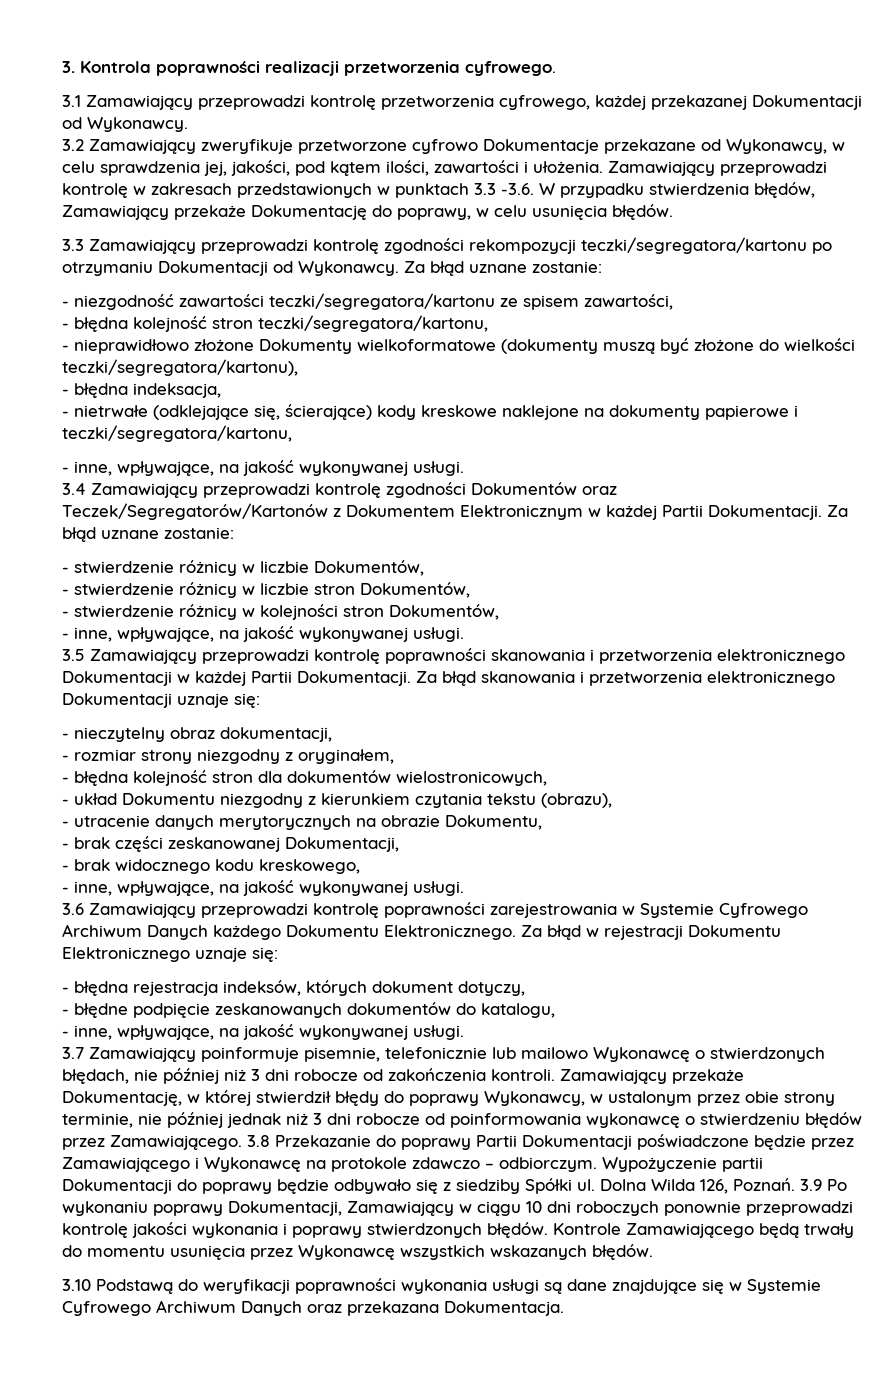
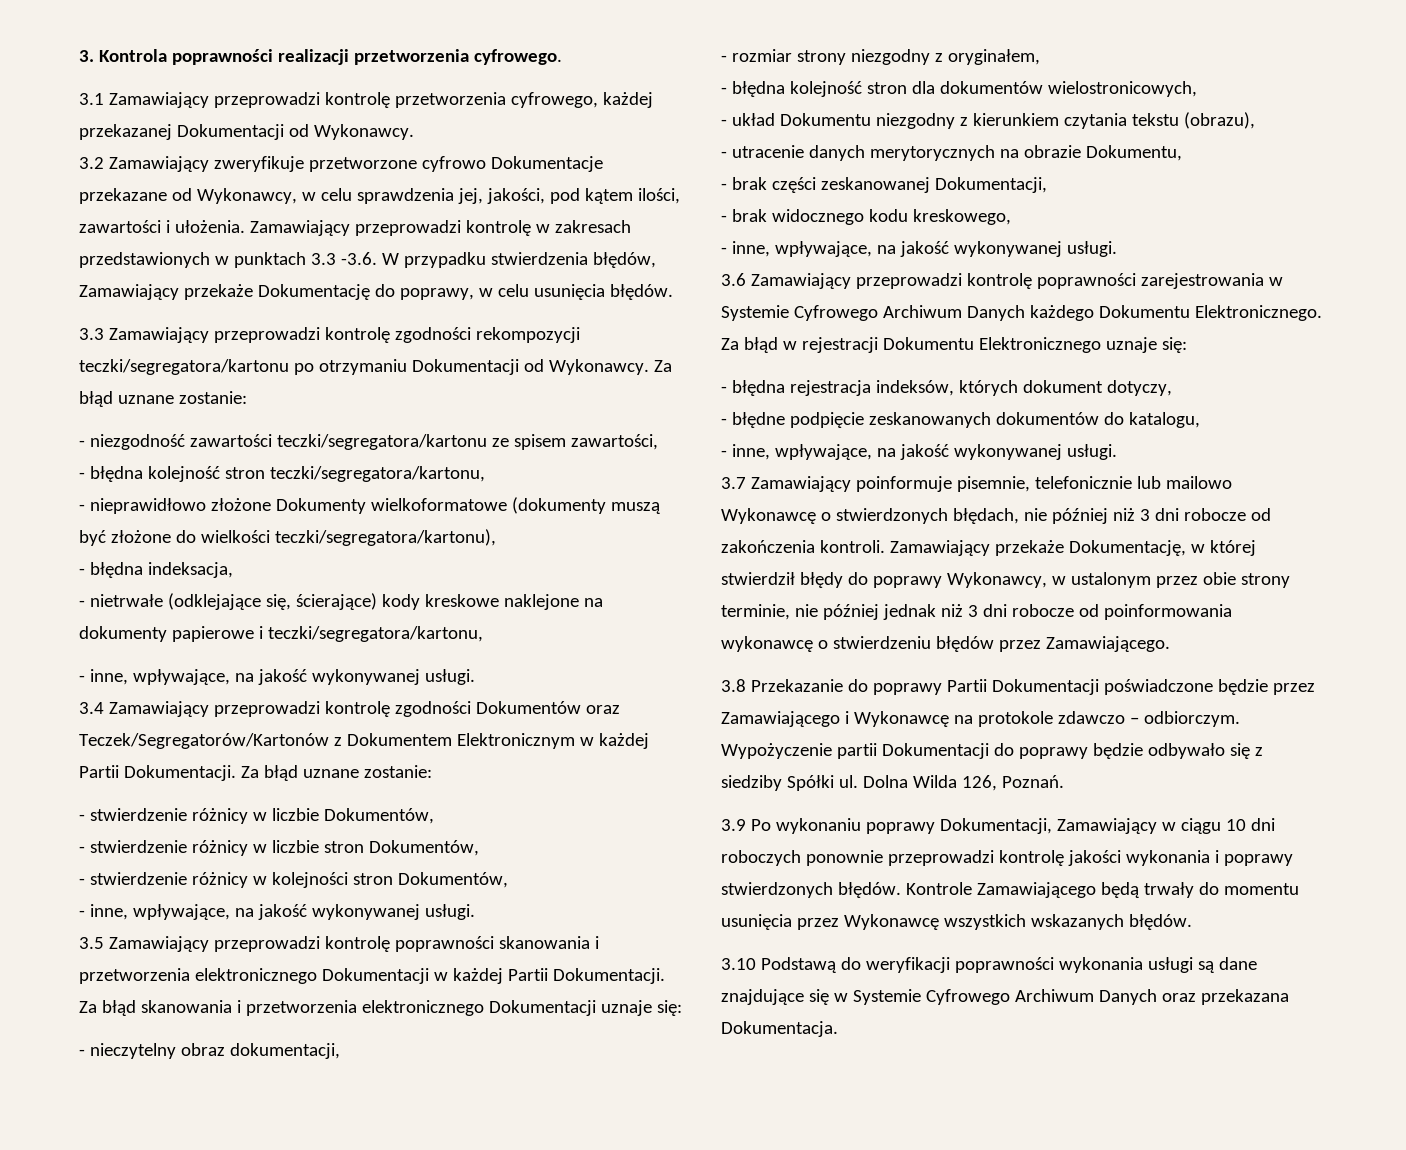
- Zamawiający przekaże Dokumentację, w której stwierdził błędy do poprawy Wykonawcy, w ustalonym przez obie strony terminie, nie później jednak niż 3 dni robocze od poinformowania wykonawcę o stwierdzeniu błędów przez Zamawiającego. 3.8 Przekazanie do poprawy Partii Dokumentacji poświadczone będzie przez Zamawiającego i Wykonawcę na protokole zdawczo – odbiorczym.
+ Zamawiający przekaże Dokumentację, w której stwierdził błędy do poprawy Wykonawcy, w ustalonym przez obie strony terminie, nie później jednak niż 3 dni robocze od poinformowania wykonawcę o stwierdzeniu błędów przez Zamawiającego.
+ 3.8 Przekazanie do poprawy Partii Dokumentacji poświadczone będzie przez Zamawiającego i Wykonawcę na protokole zdawczo – odbiorczym.
- Dolna Wilda 126, Poznań. 3.9 Po wykonaniu poprawy Dokumentacji, Zamawiający w ciągu 10 dni roboczych ponownie przeprowadzi kontrolę jakości wykonania i poprawy stwierdzonych błędów.
+ Dolna Wilda 126, Poznań.
+ 3.9 Po wykonaniu poprawy Dokumentacji, Zamawiający w ciągu 10 dni roboczych ponownie przeprowadzi kontrolę jakości wykonania i poprawy stwierdzonych błędów.

